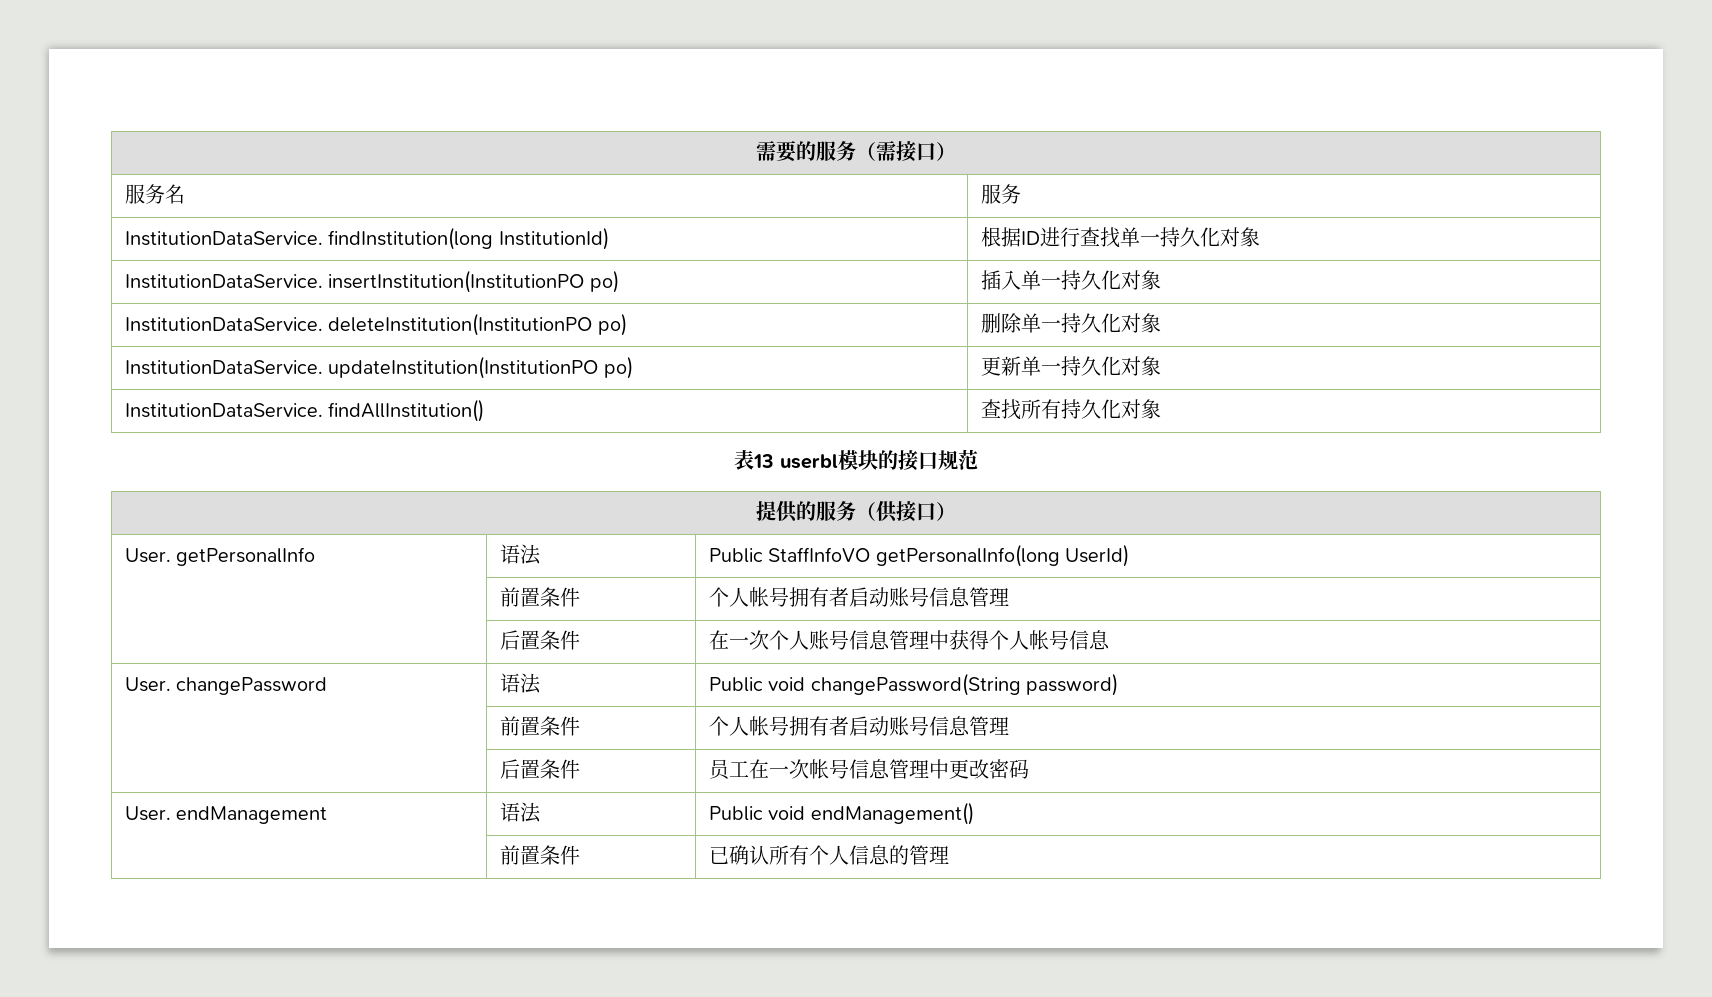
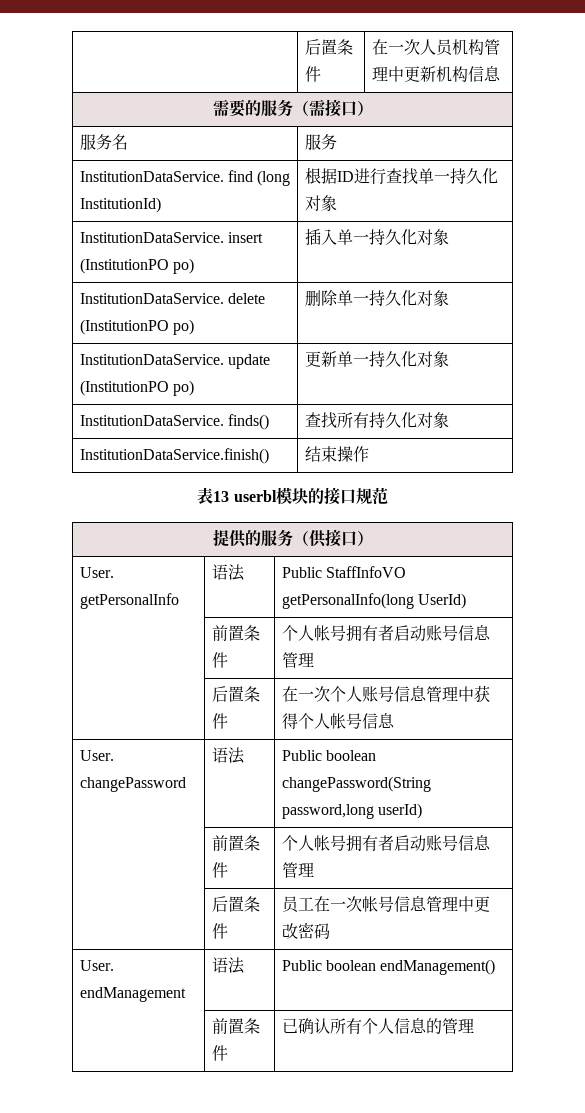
+ | 后置条件 | 在一次人员机构管理中更新机构信息
- InstitutionDataService. findInstitution(long InstitutionId) | 根据ID进行查找单一持久化对象
+ InstitutionDataService. find (long InstitutionId) | 根据ID进行查找单一持久化对象
- InstitutionDataService. insertInstitution(InstitutionPO po) | 插入单一持久化对象
+ InstitutionDataService. insert (InstitutionPO po) | 插入单一持久化对象
- InstitutionDataService. deleteInstitution(InstitutionPO po) | 删除单一持久化对象
+ InstitutionDataService. delete (InstitutionPO po) | 删除单一持久化对象
- InstitutionDataService. updateInstitution(InstitutionPO po) | 更新单一持久化对象
+ InstitutionDataService. update (InstitutionPO po) | 更新单一持久化对象
- InstitutionDataService. findAllInstitution() | 查找所有持久化对象
+ InstitutionDataService. finds() | 查找所有持久化对象
+ InstitutionDataService.finish() | 结束操作
- User. changePassword | 语法 | Public void changePassword(String password)
+ User. changePassword | 语法 | Public boolean changePassword(String password,long userId)
- User. endManagement | 语法 | Public void endManagement()
+ User. endManagement | 语法 | Public boolean endManagement()

